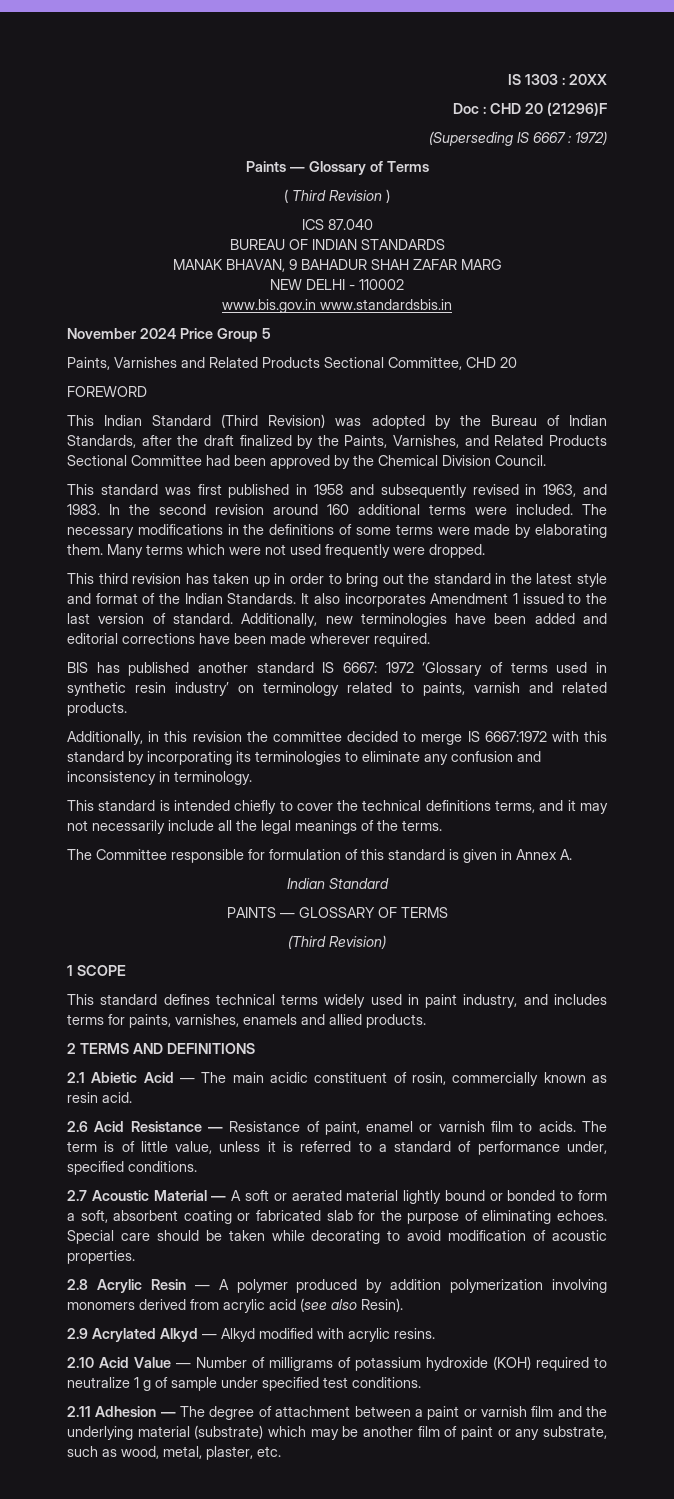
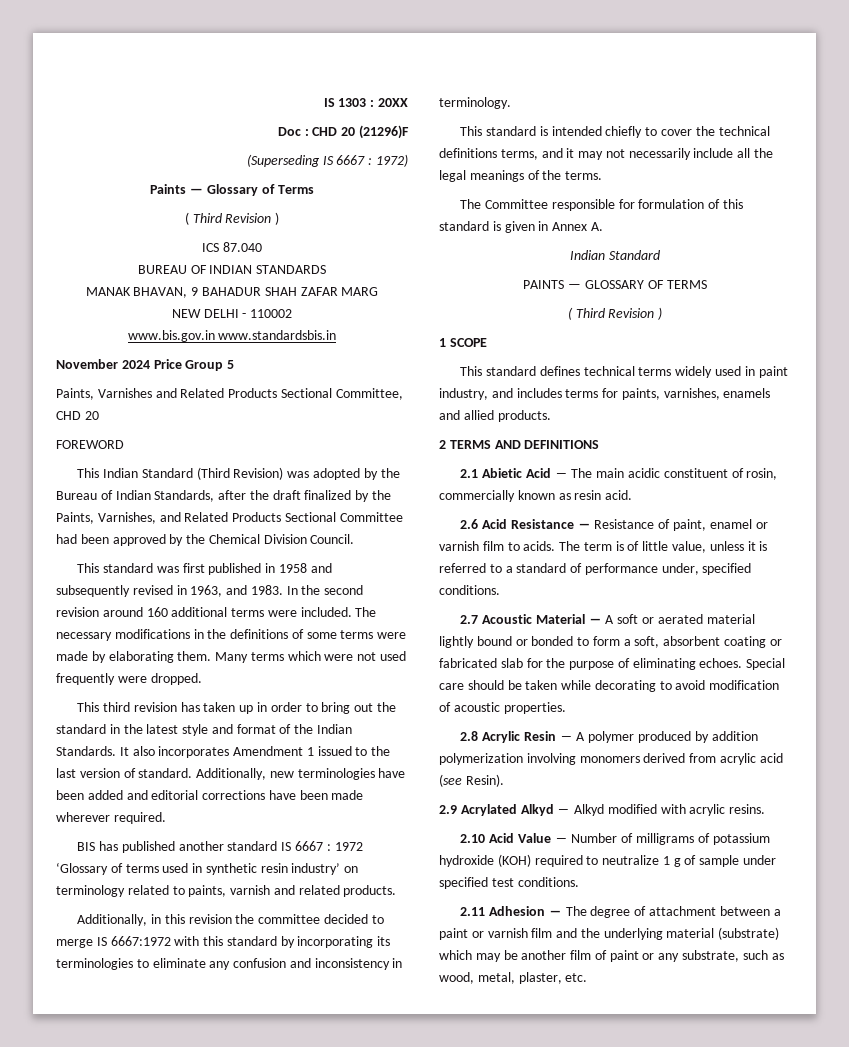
- BIS has published another standard IS 6667: 1972 ‘Glossary of terms used in synthetic resin industry’ on terminology related to paints, varnish and related products.
+ BIS has published another standard IS 6667 : 1972 ‘Glossary of terms used in synthetic resin industry’ on terminology related to paints, varnish and related products.
  PAINTS — GLOSSARY OF TERMS
- (Third Revision)
+ ( Third Revision )
- 2.8 Acrylic Resin ― A polymer produced by addition polymerization involving monomers derived from acrylic acid (see also Resin).
+ 2.8 Acrylic Resin ― A polymer produced by addition polymerization involving monomers derived from acrylic acid (see Resin).

